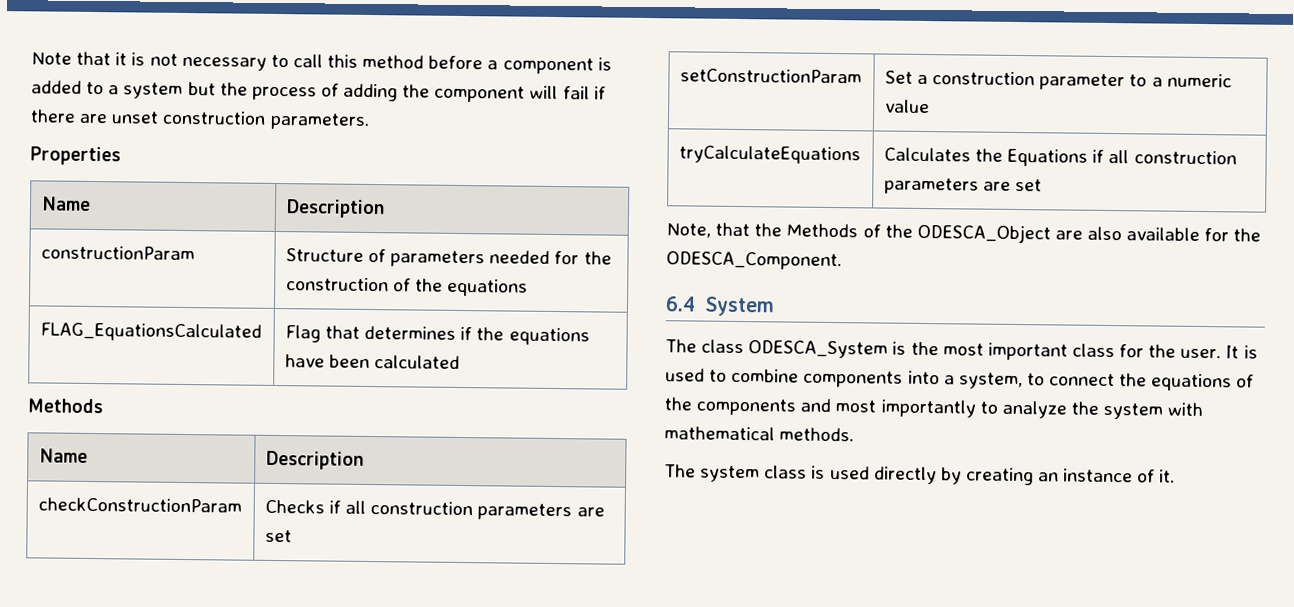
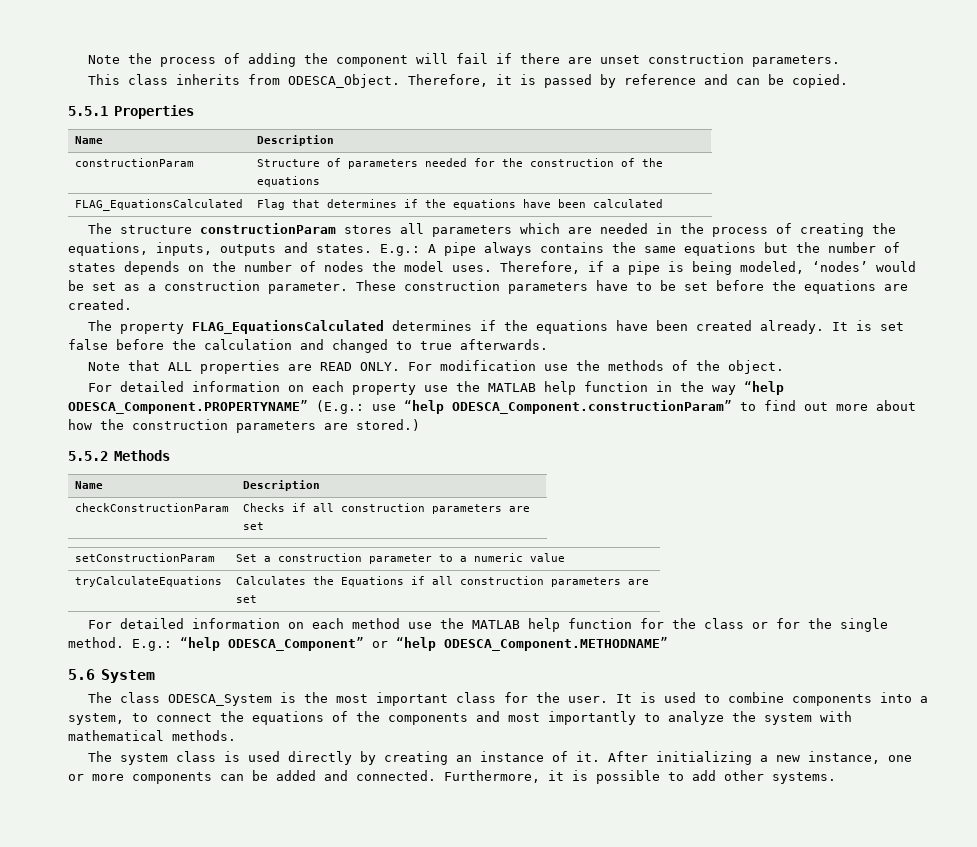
- Note that it is not necessary to call this method before a component is added to a system but the process of adding the component will fail if there are unset construction parameters.
+ Note the process of adding the component will fail if there are unset construction parameters.
- Properties
+ This class inherits from ODESCA_Object. Therefore, it is passed by reference and can be copied.
+ 5.5.1 Properties
  FLAG_EquationsCalculated | Flag that determines if the equations have been calculated
- Methods
+ The structure constructionParam stores all parameters which are needed in the process of creating the equations, inputs, outputs and states. E.g.: A pipe always contains the same equations but the number of states depends on the number of nodes the model uses. Therefore, if a pipe is being modeled, ‘nodes’ would be set as a construction parameter. These construction parameters have to be set before the equations are created.
+ The property FLAG_EquationsCalculated determines if the equations have been created already. It is set false before the calculation and changed to true afterwards.
+ Note that ALL properties are READ ONLY. For modification use the methods of the object.
+ For detailed information on each property use the MATLAB help function in the way “help ODESCA_Component.PROPERTYNAME” (E.g.: use “help ODESCA_Component.constructionParam” to find out more about how the construction parameters are stored.)
+ 5.5.2 Methods
- Note, that the Methods of the ODESCA_Object are also available for the ODESCA_Component.
- 6.4 System
+ For detailed information on each method use the MATLAB help function for the class or for the single method. E.g.: “help ODESCA_Component” or “help ODESCA_Component.METHODNAME”
+ 5.6 System
+ After initializing a new instance, one or more components can be added and connected. Furthermore, it is possible to add other systems.

